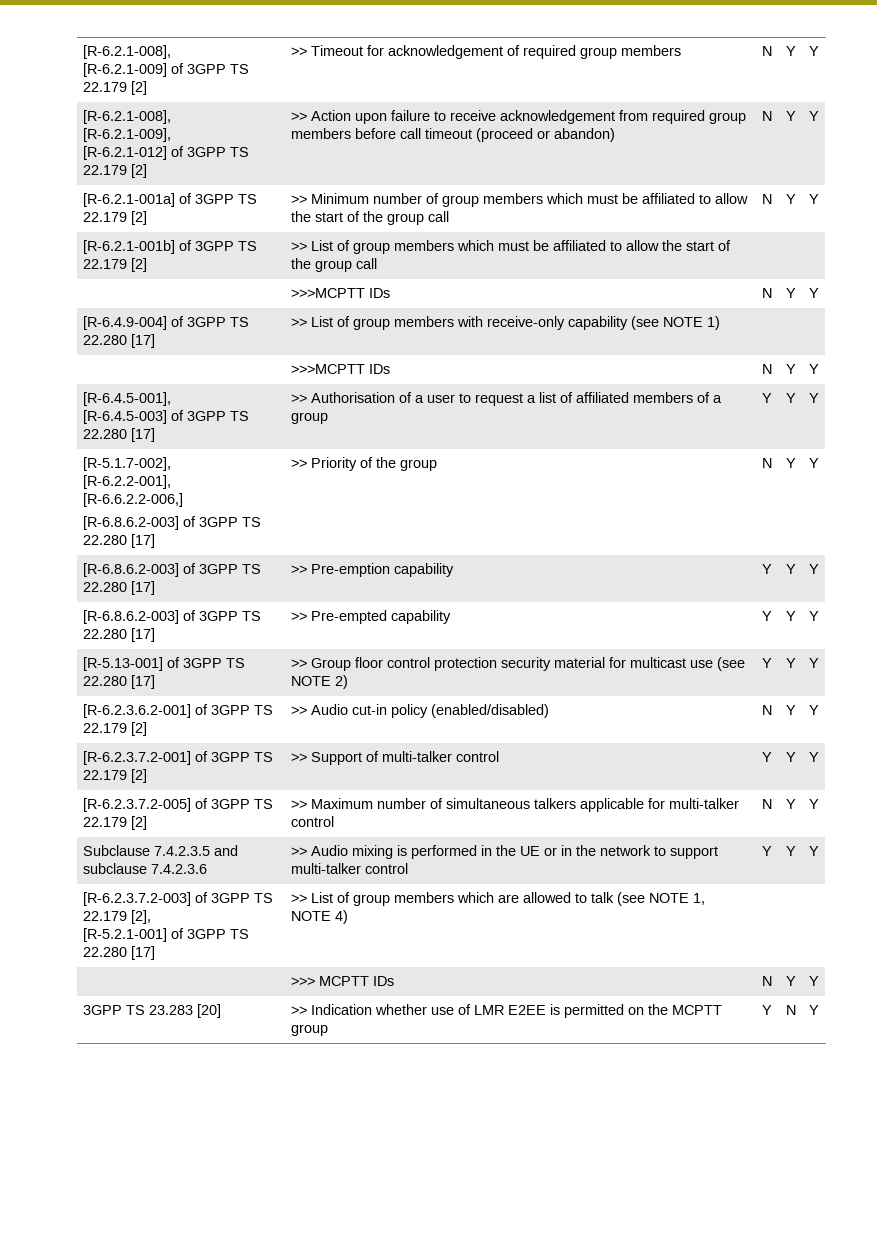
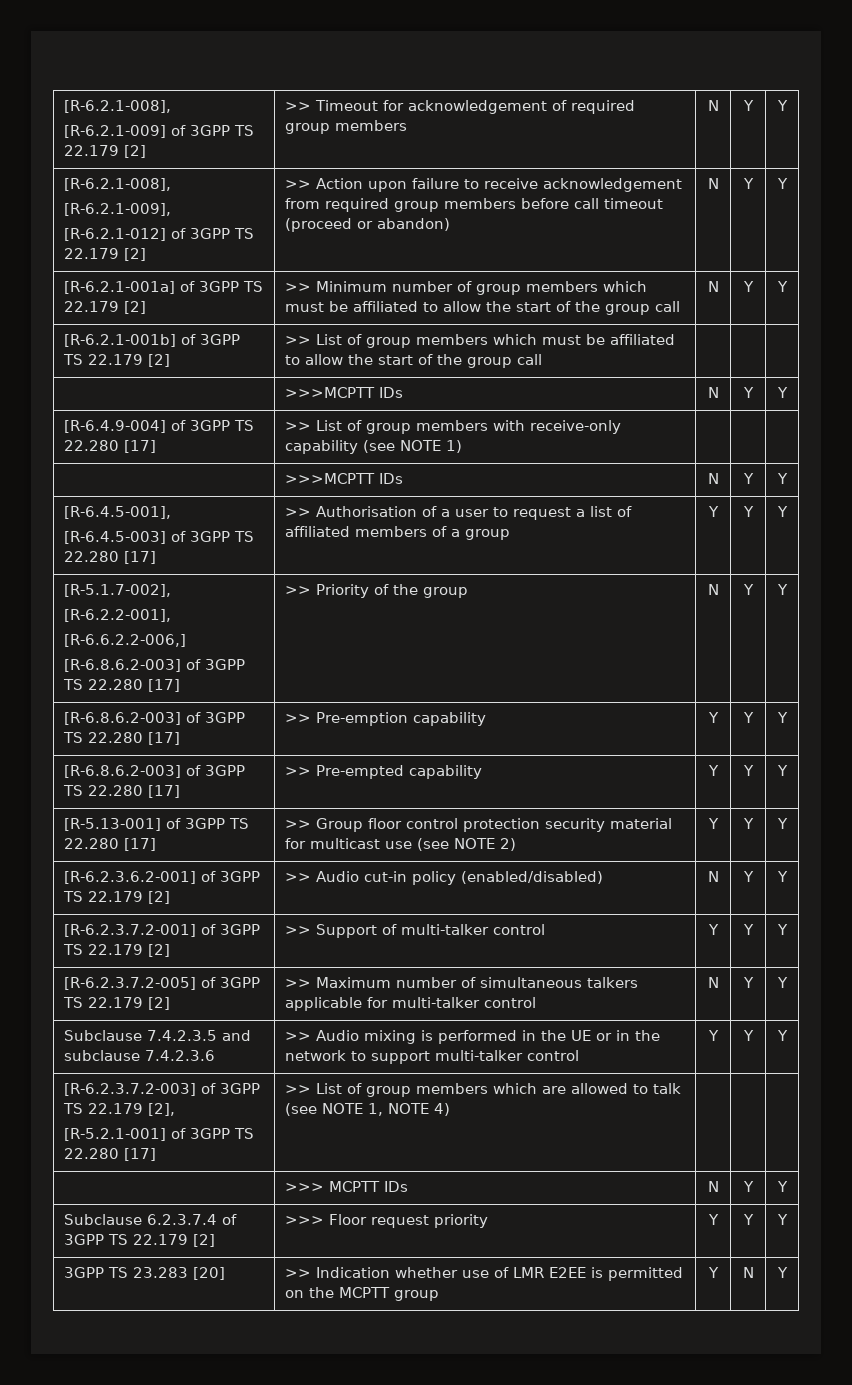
+ Subclause 6.2.3.7.4 of 3GPP TS 22.179 [2] | >>> Floor request priority | Y | Y | Y

